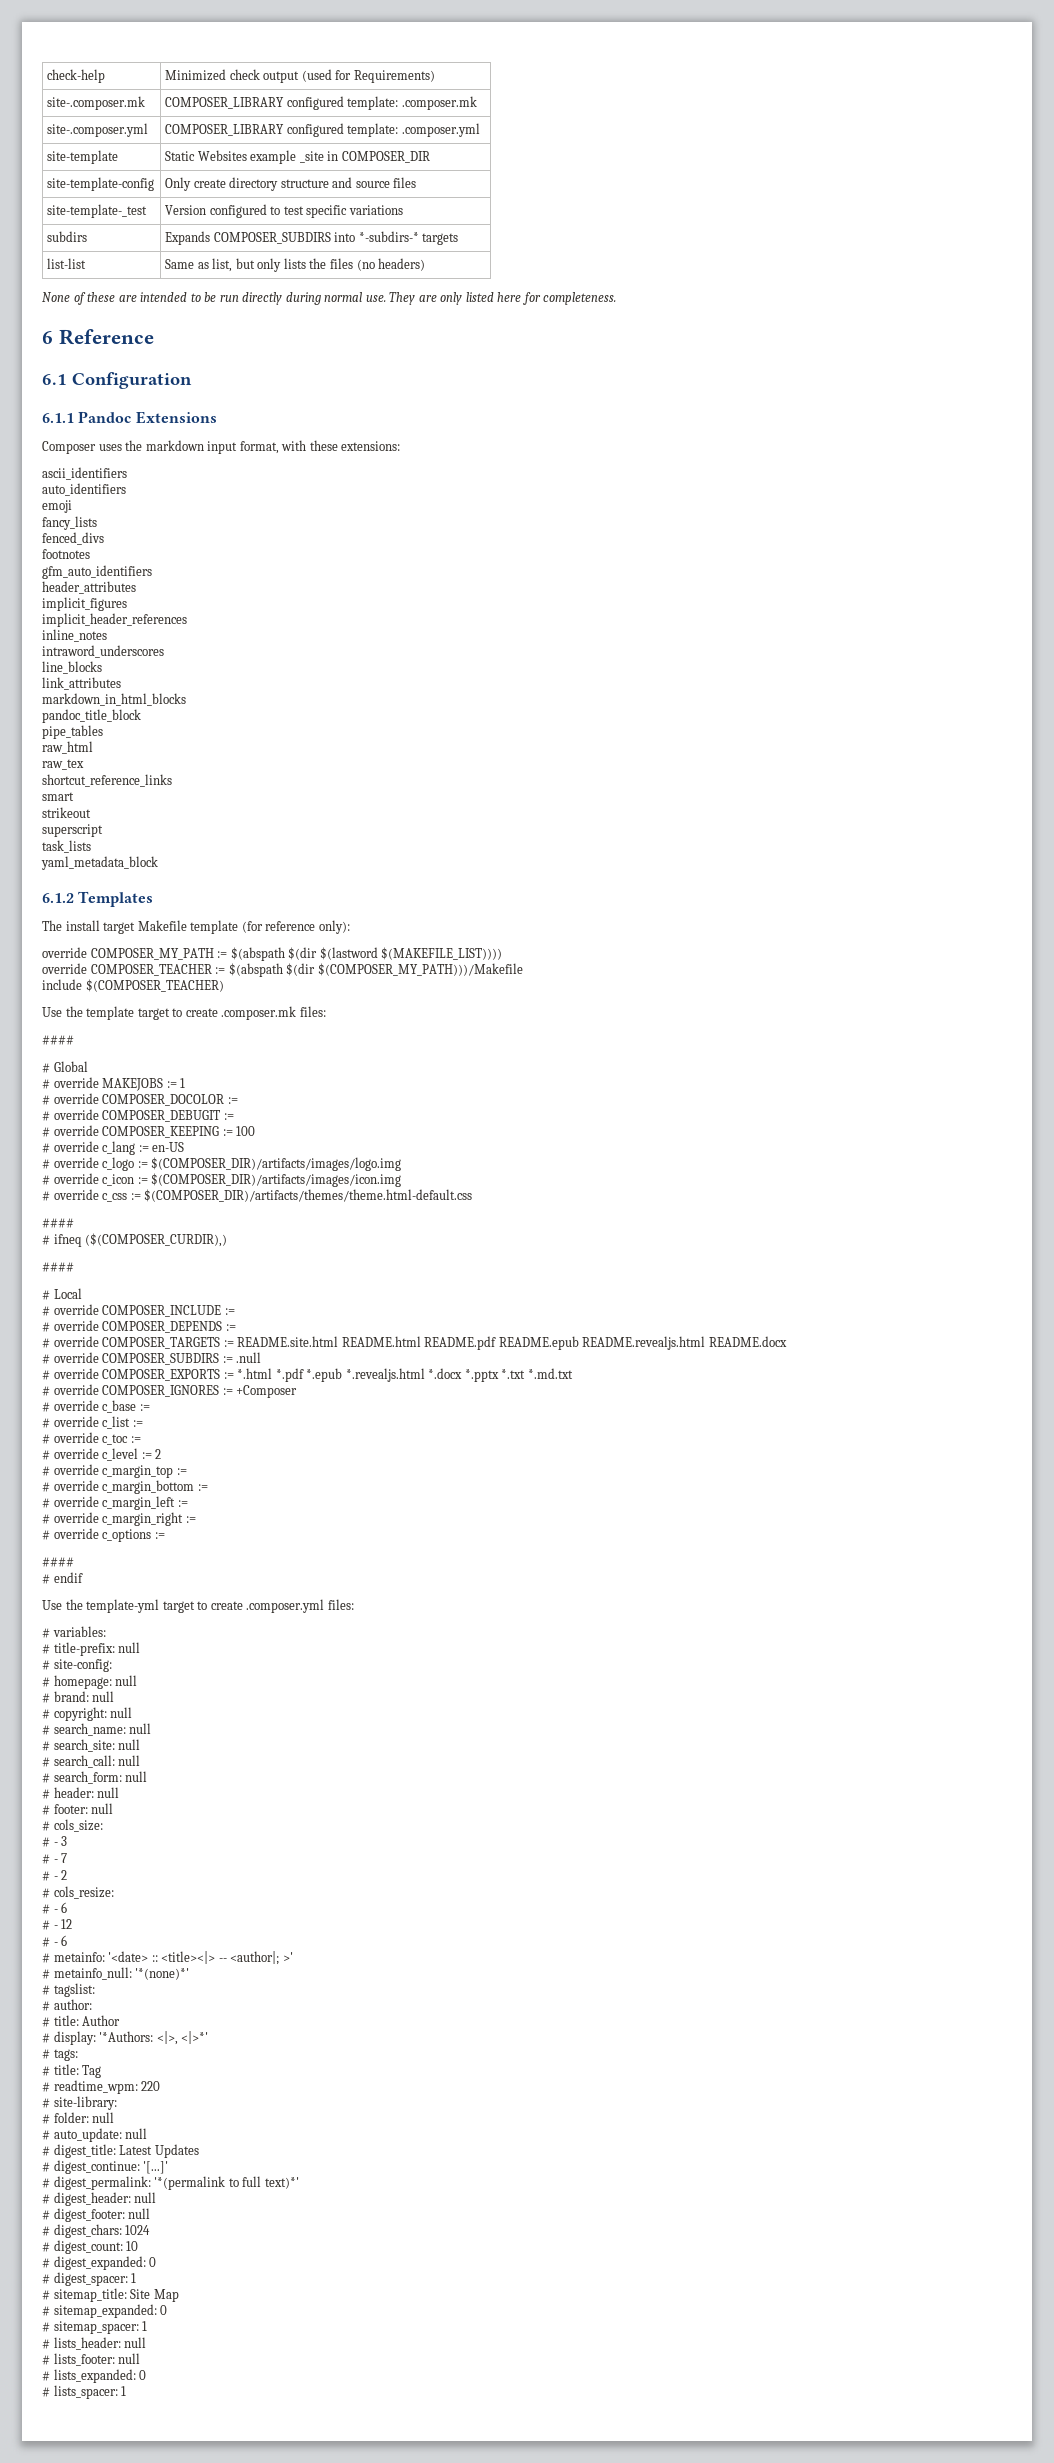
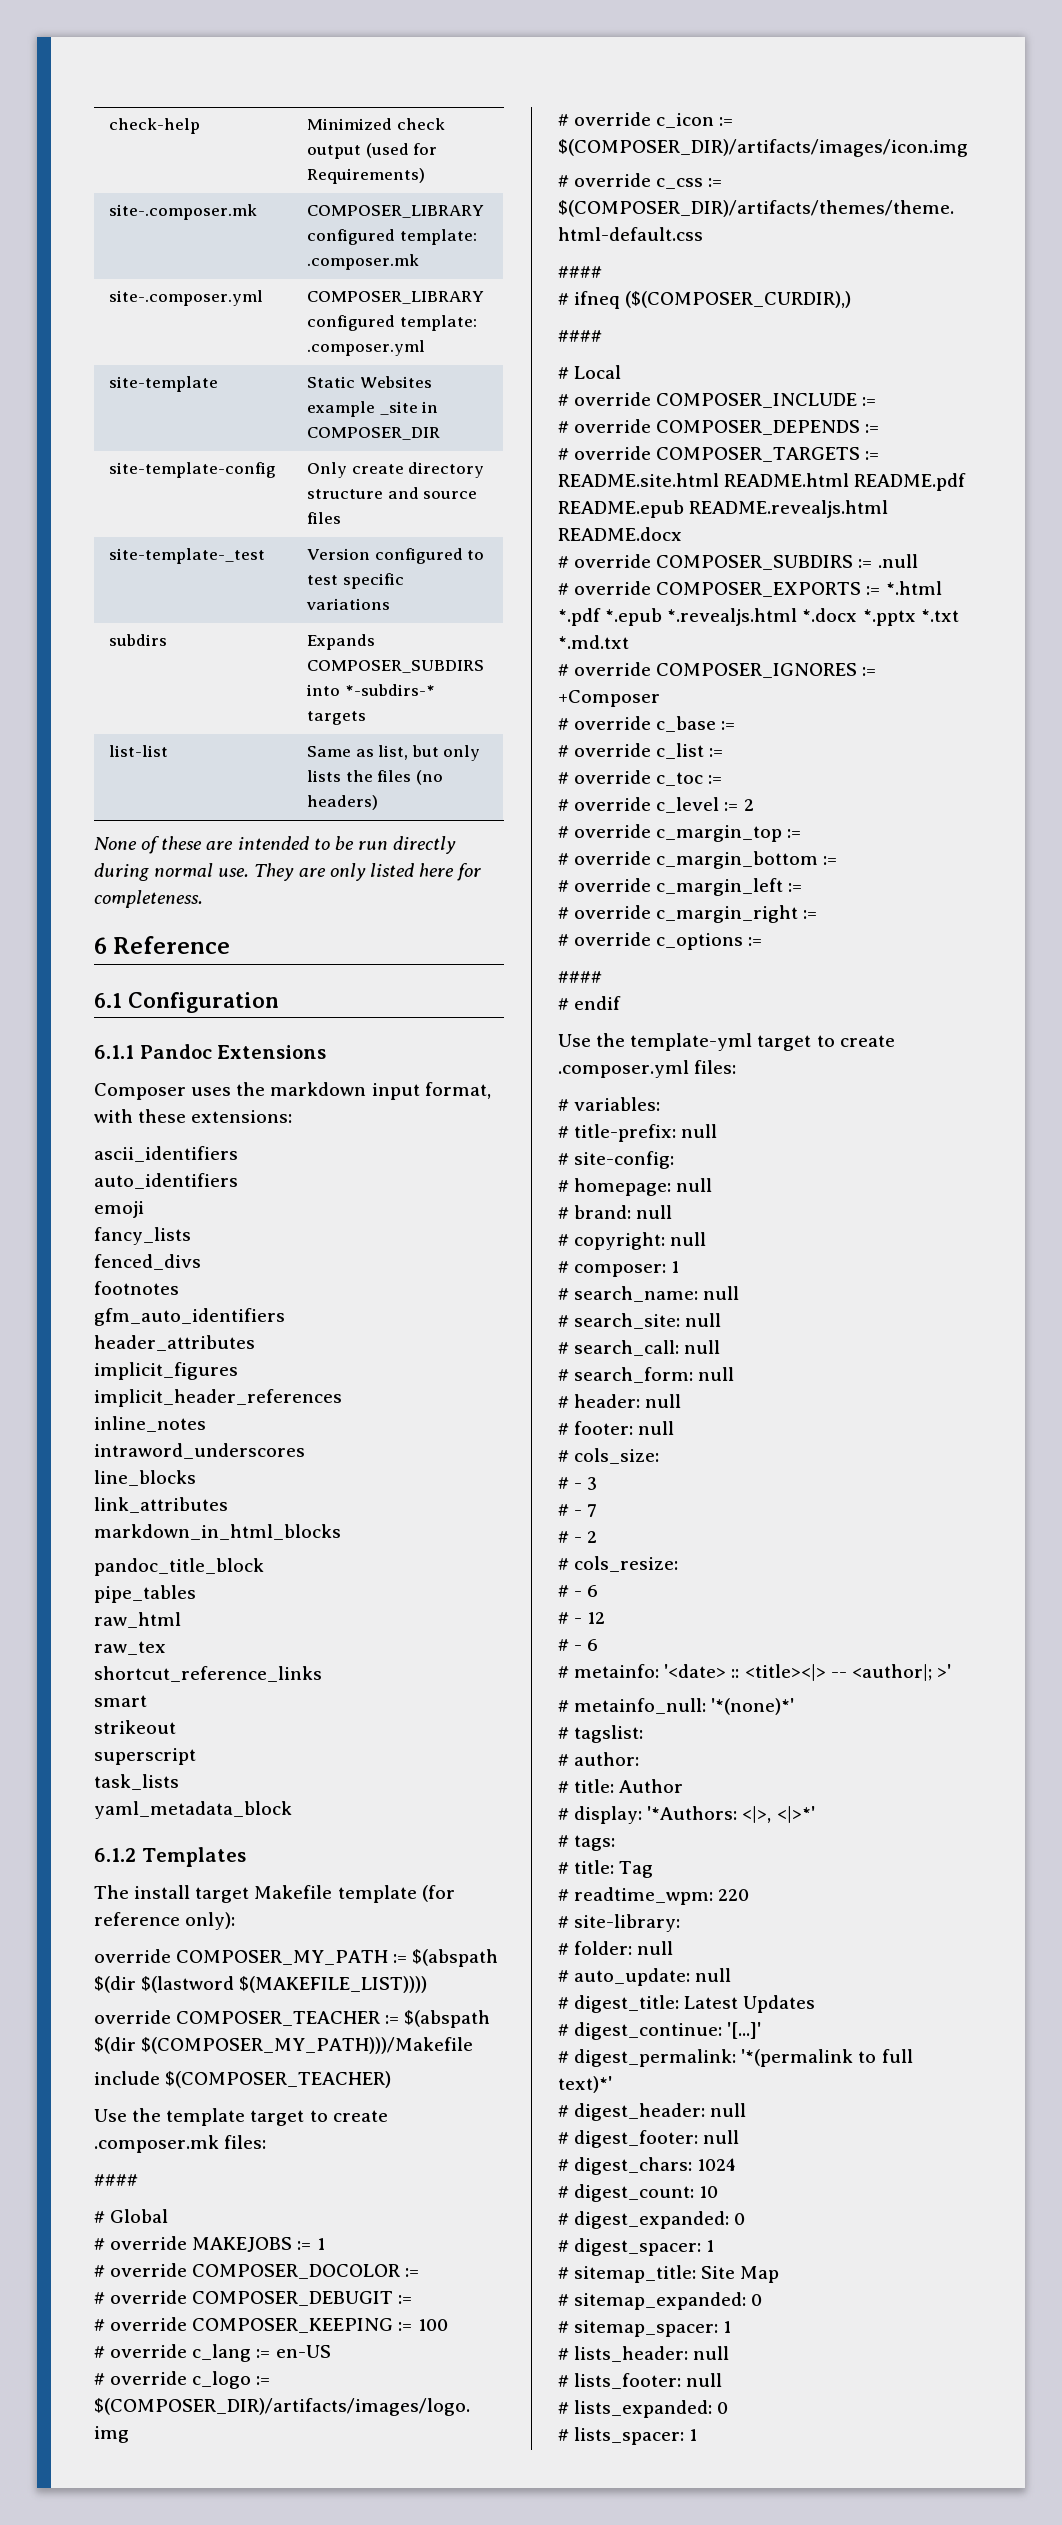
+ # composer: 1

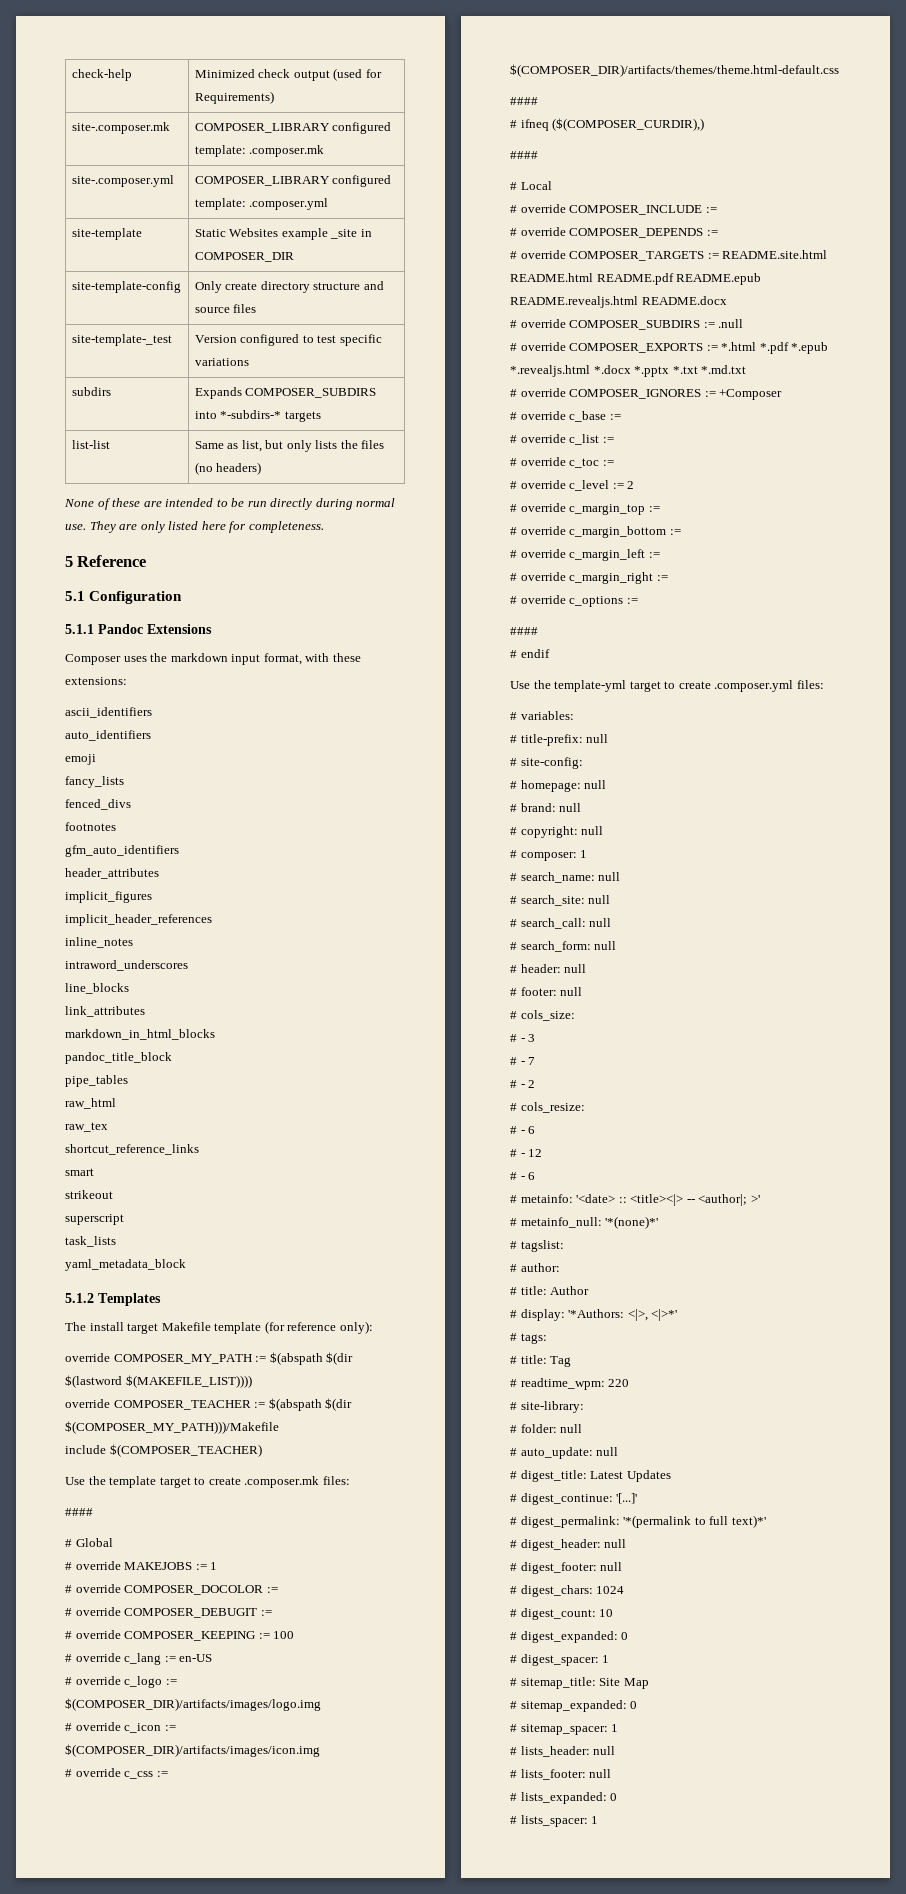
- 6 Reference
+ 5 Reference
- 6.1 Configuration
+ 5.1 Configuration
- 6.1.1 Pandoc Extensions
+ 5.1.1 Pandoc Extensions
- 6.1.2 Templates
+ 5.1.2 Templates

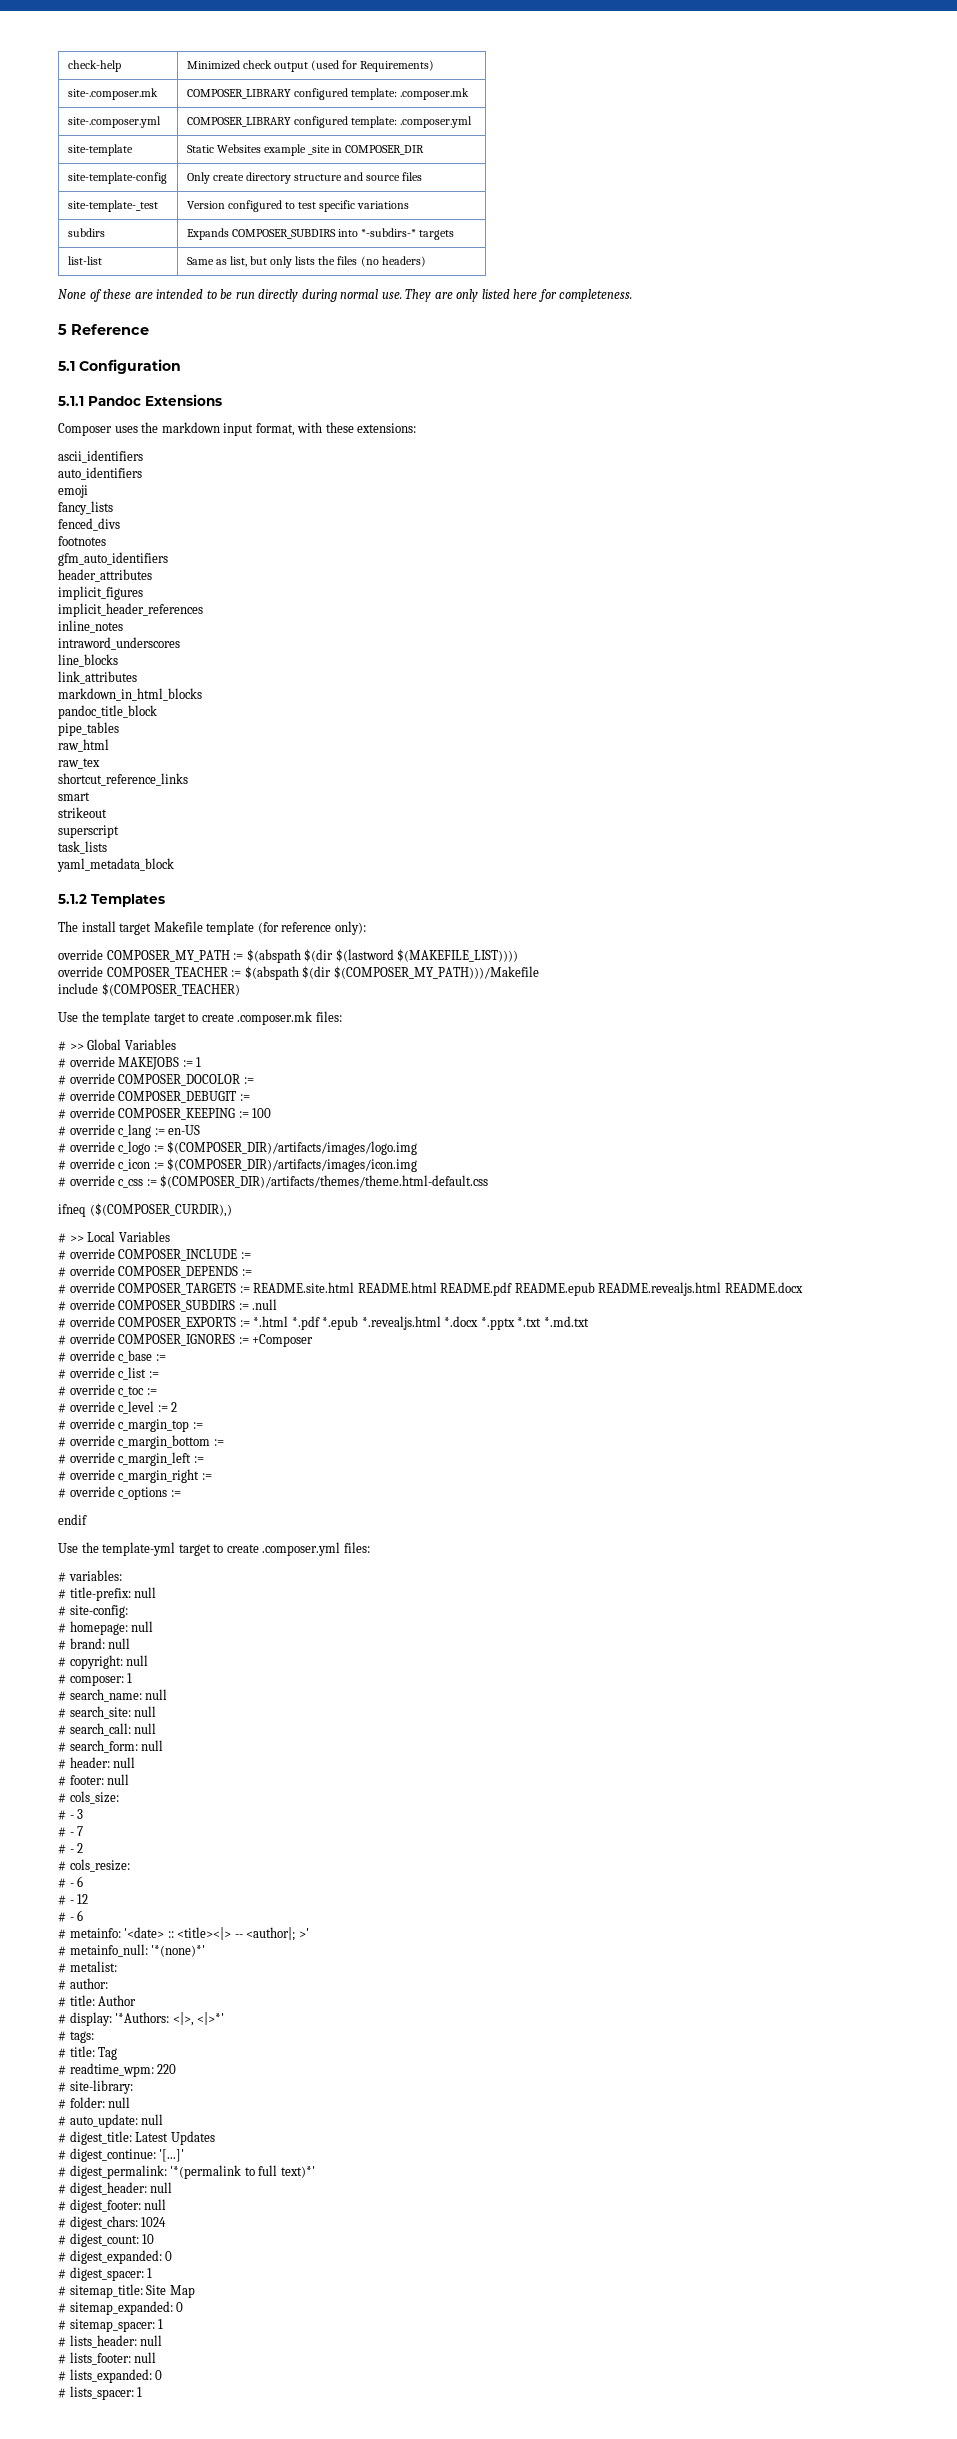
  Use the template target to create .composer.mk files:
- ####
- # Global
+ # >> Global Variables
  # override c_css := $(COMPOSER_DIR)/artifacts/themes/theme.html-default.css
- ####
- # ifneq ($(COMPOSER_CURDIR),)
- ####
- # Local
+ ifneq ($(COMPOSER_CURDIR),)
+ # >> Local Variables
  # override c_options :=
- ####
- # endif
+ endif
- # tagslist:
+ # metalist:

